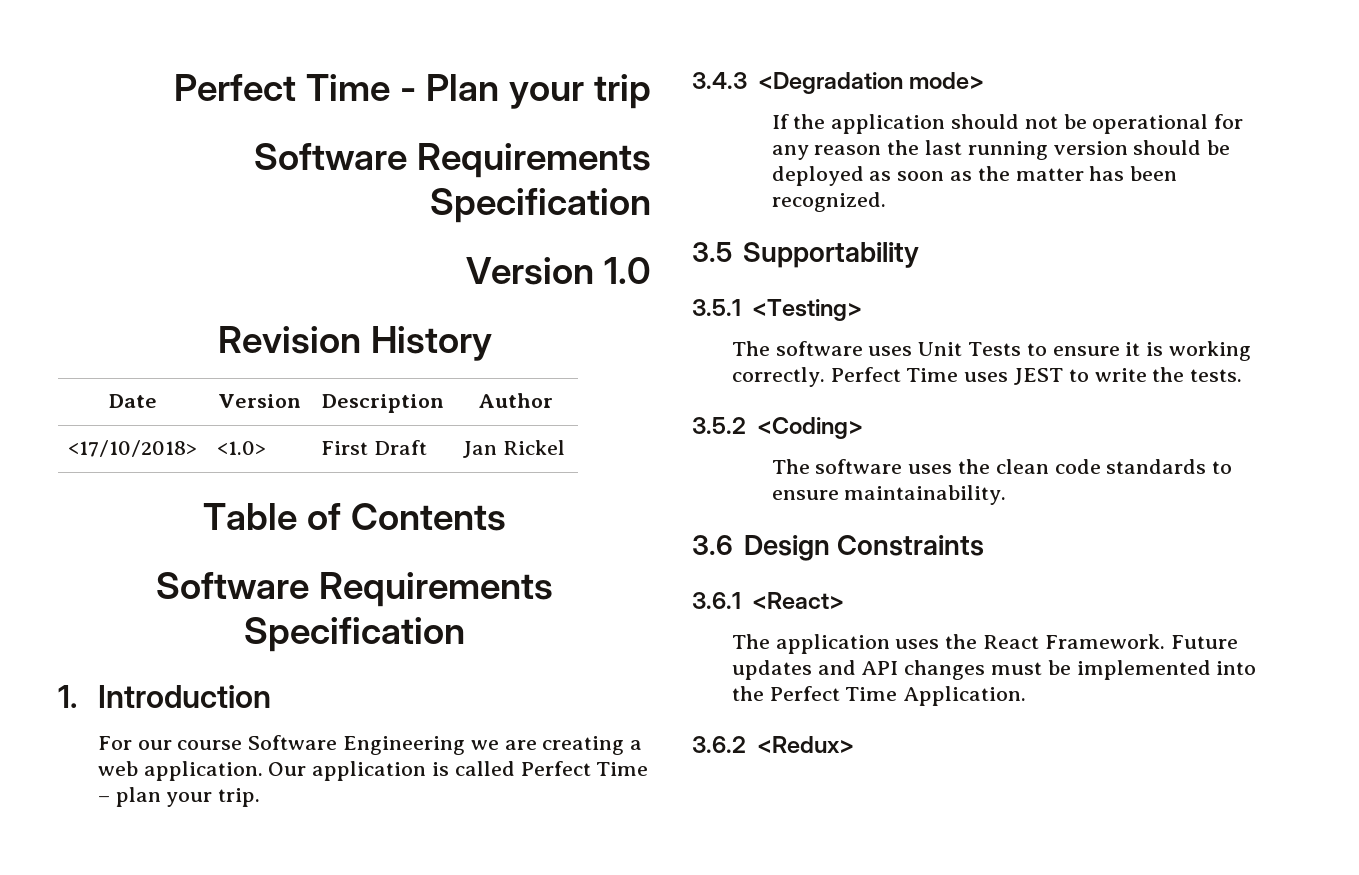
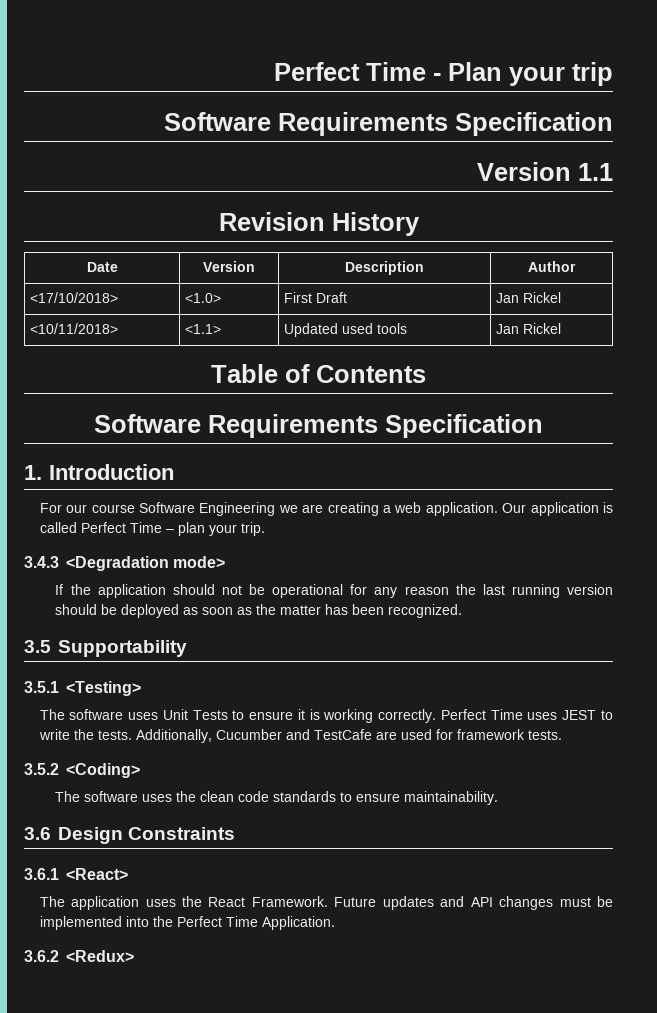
- Version 1.0
+ Version 1.1
+ <10/11/2018> | <1.1> | Updated used tools | Jan Rickel
+ Additionally, Cucumber and TestCafe are used for framework tests.

